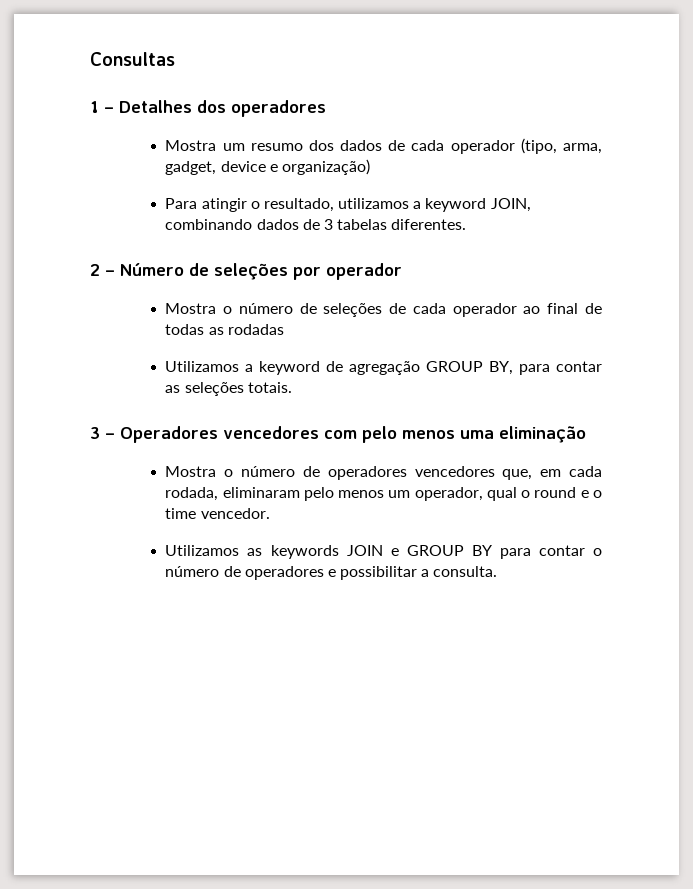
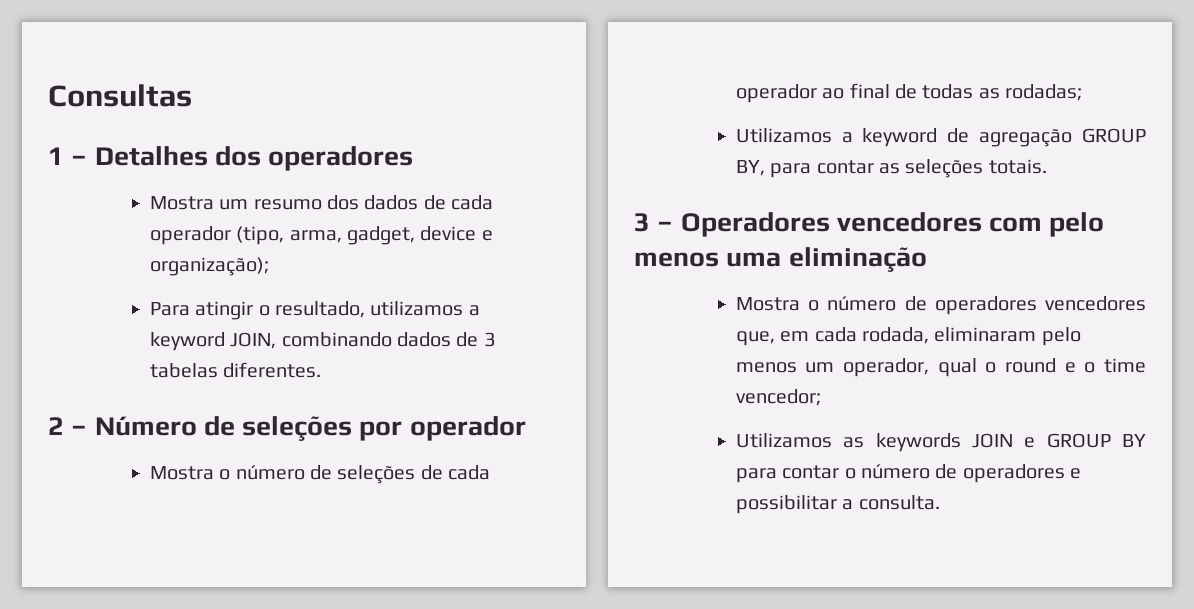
- Mostra um resumo dos dados de cada operador (tipo, arma, gadget, device e organização)
+ Mostra um resumo dos dados de cada operador (tipo, arma, gadget, device e organização);
- Mostra o número de seleções de cada operador ao final de todas as rodadas
+ Mostra o número de seleções de cada operador ao final de todas as rodadas;
- Mostra o número de operadores vencedores que, em cada rodada, eliminaram pelo menos um operador, qual o round e o time vencedor.
+ Mostra o número de operadores vencedores que, em cada rodada, eliminaram pelo menos um operador, qual o round e o time vencedor;

